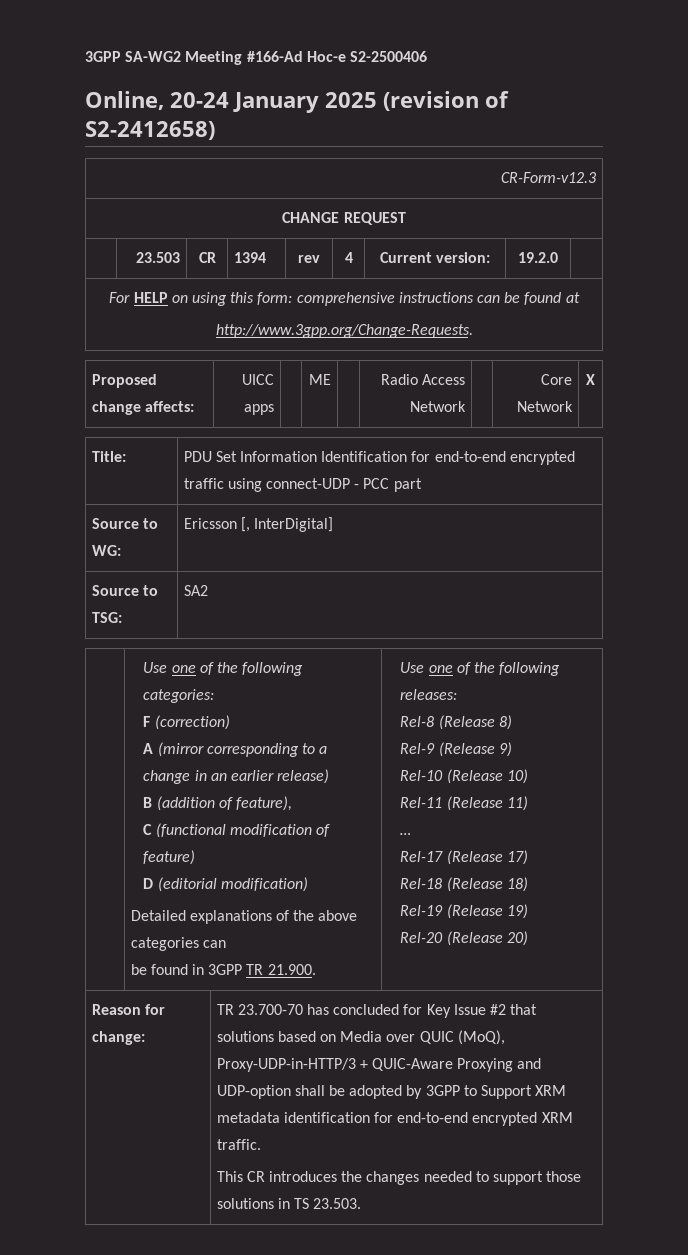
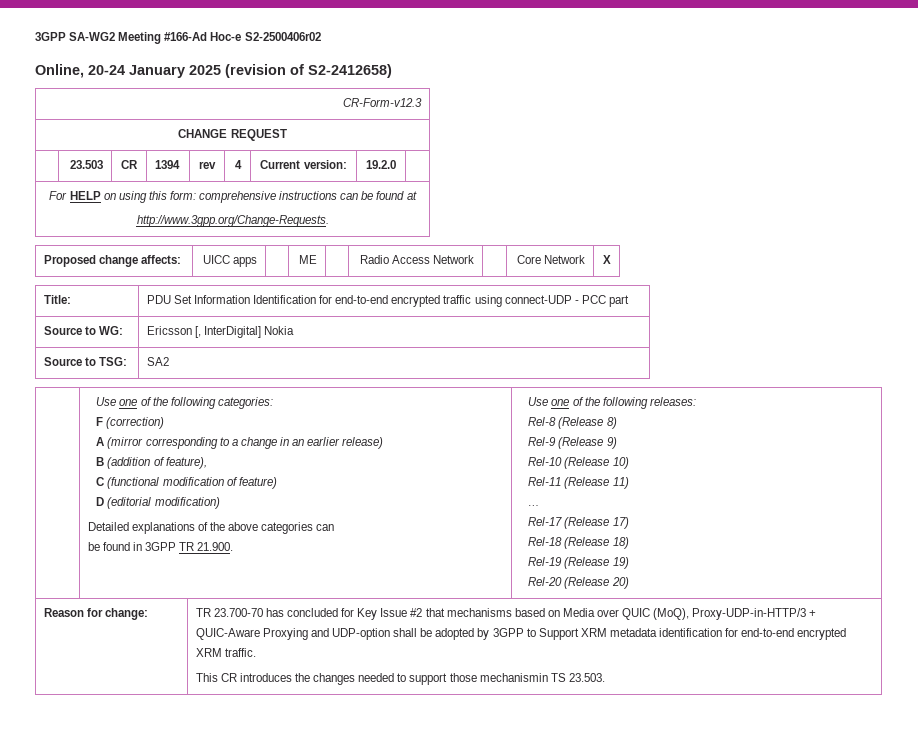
- 3GPP SA-WG2 Meeting #166-Ad Hoc-e S2-2500406
+ 3GPP SA-WG2 Meeting #166-Ad Hoc-e S2-2500406r02
- Source to WG: | Ericsson [, InterDigital]
+ Source to WG: | Ericsson [, InterDigital] Nokia
- TR 23.700-70 has concluded for Key Issue #2 that solutions based on Media over QUIC (MoQ), Proxy-UDP-in-HTTP/3 + QUIC-Aware Proxying and UDP-option shall be adopted by 3GPP to Support XRM metadata identification for end-to-end encrypted XRM traffic.
+ TR 23.700-70 has concluded for Key Issue #2 that mechanisms based on Media over QUIC (MoQ), Proxy-UDP-in-HTTP/3 + QUIC-Aware Proxying and UDP-option shall be adopted by 3GPP to Support XRM metadata identification for end-to-end encrypted XRM traffic.
- This CR introduces the changes needed to support those solutions in TS 23.503.
+ This CR introduces the changes needed to support those mechanismin TS 23.503.

